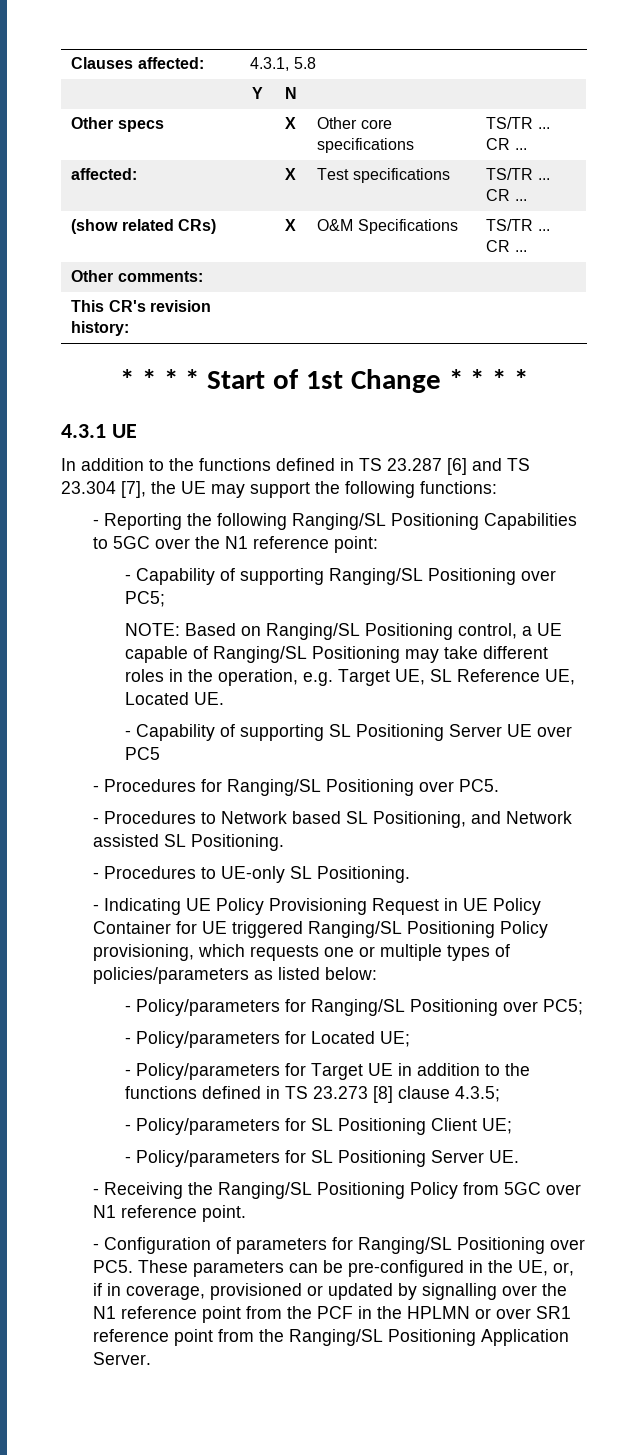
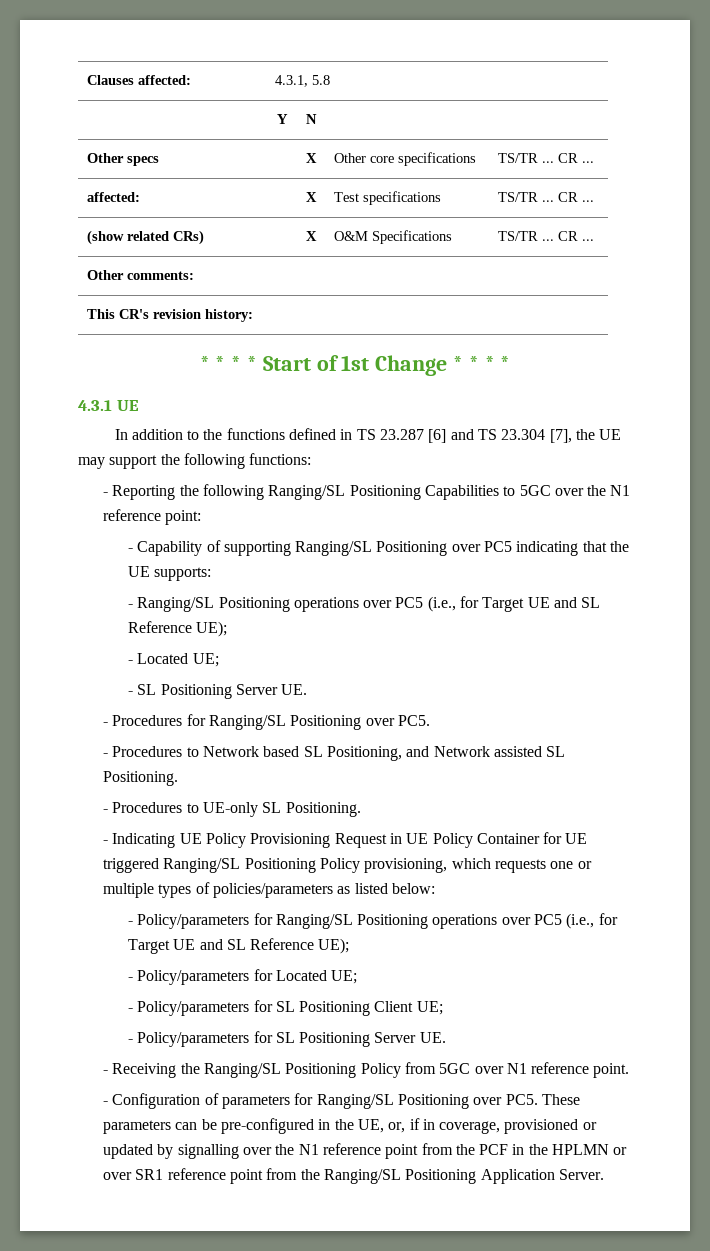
- - Capability of supporting Ranging/SL Positioning over PC5;
- NOTE: Based on Ranging/SL Positioning control, a UE capable of Ranging/SL Positioning may take different roles in the operation, e.g. Target UE, SL Reference UE, Located UE.
- - Capability of supporting SL Positioning Server UE over PC5
+ - Capability of supporting Ranging/SL Positioning over PC5 indicating that the UE supports:
+ - Ranging/SL Positioning operations over PC5 (i.e., for Target UE and SL Reference UE);
+ - Located UE;
+ - SL Positioning Server UE.
- - Policy/parameters for Ranging/SL Positioning over PC5;
+ - Policy/parameters for Ranging/SL Positioning operations over PC5 (i.e., for Target UE and SL Reference UE);
- - Policy/parameters for Target UE in addition to the functions defined in TS 23.273 [8] clause 4.3.5;

